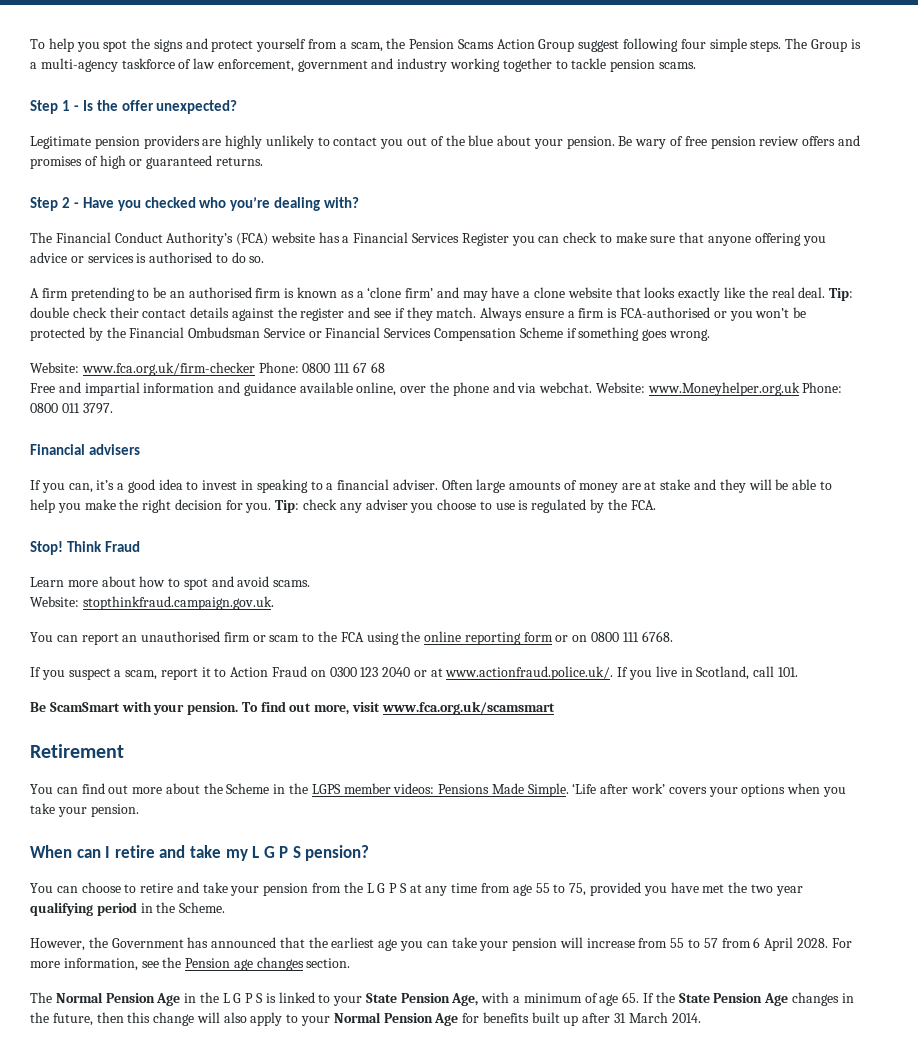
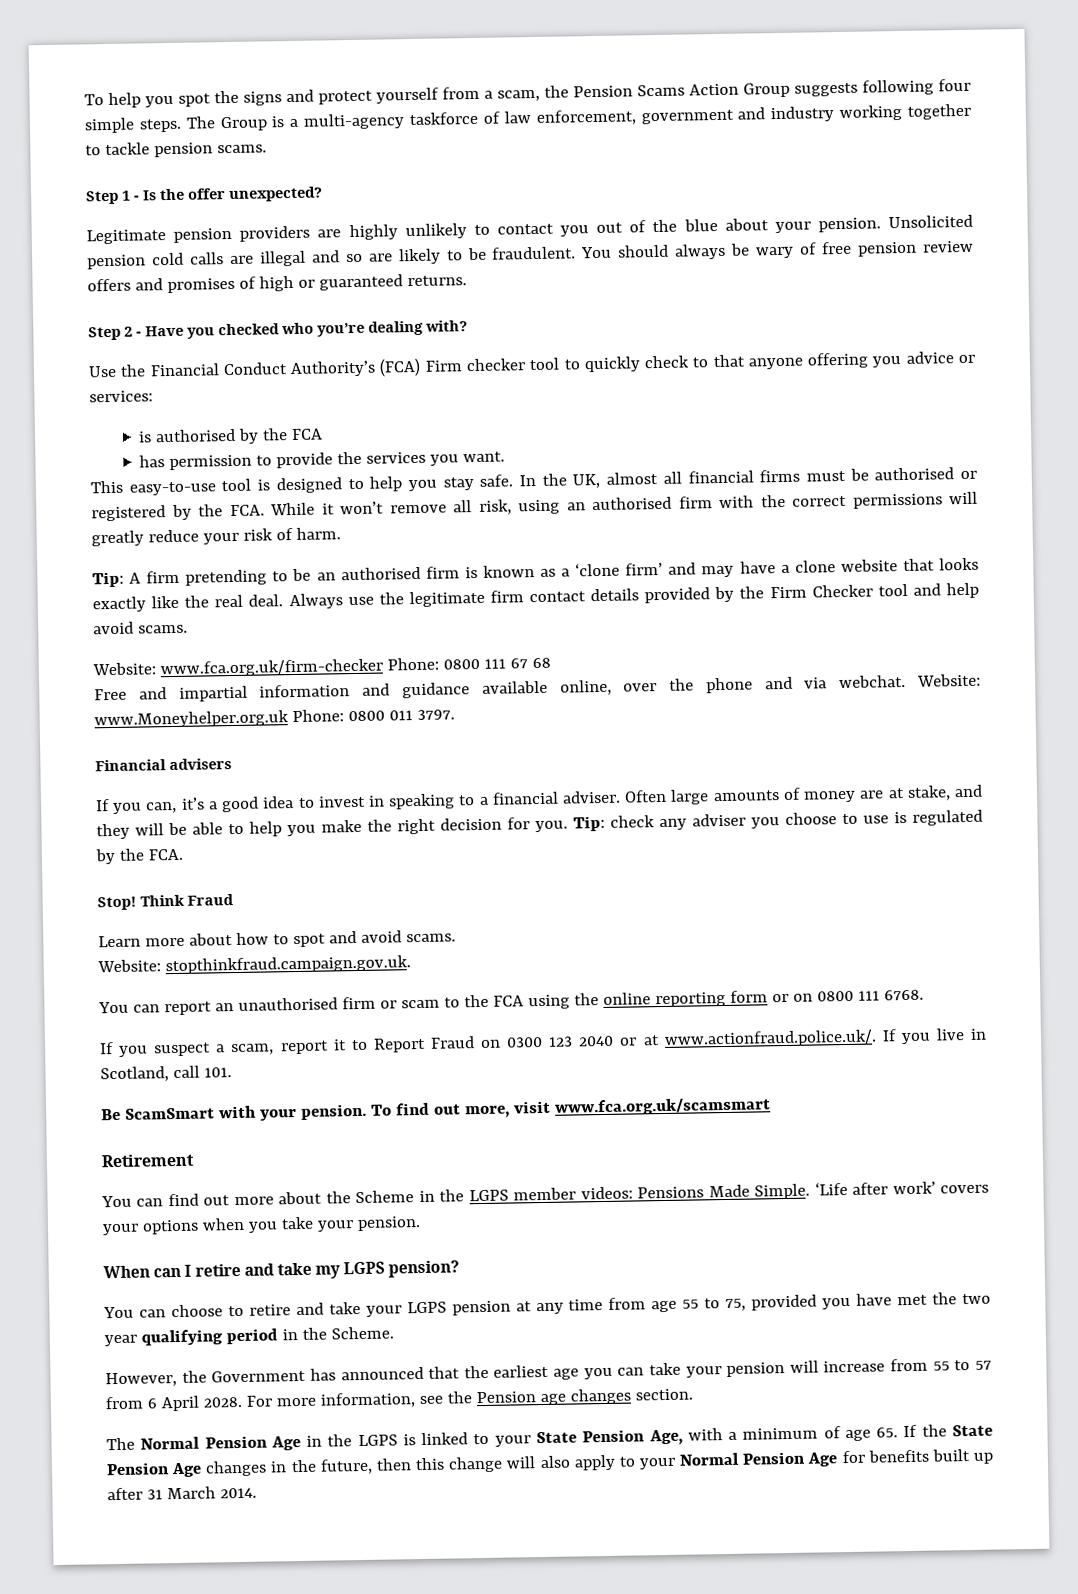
- To help you spot the signs and protect yourself from a scam, the Pension Scams Action Group suggest following four simple steps.
+ To help you spot the signs and protect yourself from a scam, the Pension Scams Action Group suggests following four simple steps.
- Be wary of free pension review offers and promises of high or guaranteed returns.
+ Unsolicited pension cold calls are illegal and so are likely to be fraudulent. You should always be wary of free pension review offers and promises of high or guaranteed returns.
- The Financial Conduct Authority’s (FCA) website has a Financial Services Register you can check to make sure that anyone offering you advice or services is authorised to do so.
- A firm pretending to be an authorised firm is known as a ‘clone firm’ and may have a clone website that looks exactly like the real deal.
+ Use the Financial Conduct Authority’s (FCA) Firm checker tool to quickly check to that anyone offering you advice or services:
+ is authorised by the FCA
+ has permission to provide the services you want.
+ This easy-to-use tool is designed to help you stay safe. In the UK, almost all financial firms must be authorised or registered by the FCA. While it won’t remove all risk, using an authorised firm with the correct permissions will greatly reduce your risk of harm.
+ Tip: A firm pretending to be an authorised firm is known as a ‘clone firm’ and may have a clone website that looks exactly like the real deal.
- Tip: double check their contact details against the register and see if they match. Always ensure a firm is FCA-authorised or you won’t be protected by the Financial Ombudsman Service or Financial Services Compensation Scheme if something goes wrong.
+ Always use the legitimate firm contact details provided by the Firm Checker tool and help avoid scams.
- Often large amounts of money are at stake and they will be able to help you make the right decision for you.
+ Often large amounts of money are at stake, and they will be able to help you make the right decision for you.
- If you suspect a scam, report it to Action Fraud on 0300 123 2040 or at www.actionfraud.police.uk/. If you live in Scotland, call 101.
+ If you suspect a scam, report it to Report Fraud on 0300 123 2040 or at www.actionfraud.police.uk/. If you live in Scotland, call 101.
- When can I retire and take my L G P S pension?
+ When can I retire and take my LGPS pension?
- You can choose to retire and take your pension from the L G P S at any time from age 55 to 75, provided you have met the two year qualifying period in the Scheme.
+ You can choose to retire and take your LGPS pension at any time from age 55 to 75, provided you have met the two year qualifying period in the Scheme.
- The Normal Pension Age in the L G P S is linked to your State Pension Age, with a minimum of age 65. If the State Pension Age changes in the future, then this change will also apply to your Normal Pension Age for benefits built up after 31 March 2014.
+ The Normal Pension Age in the LGPS is linked to your State Pension Age, with a minimum of age 65. If the State Pension Age changes in the future, then this change will also apply to your Normal Pension Age for benefits built up after 31 March 2014.

